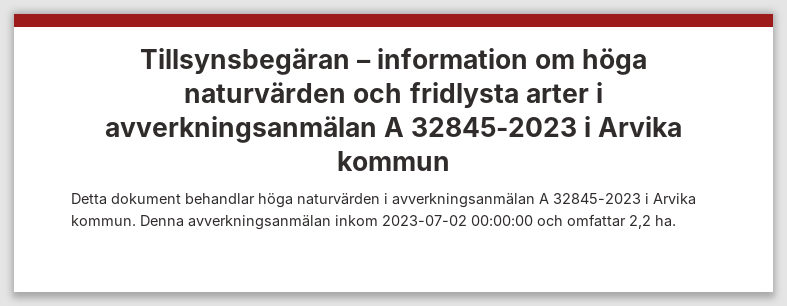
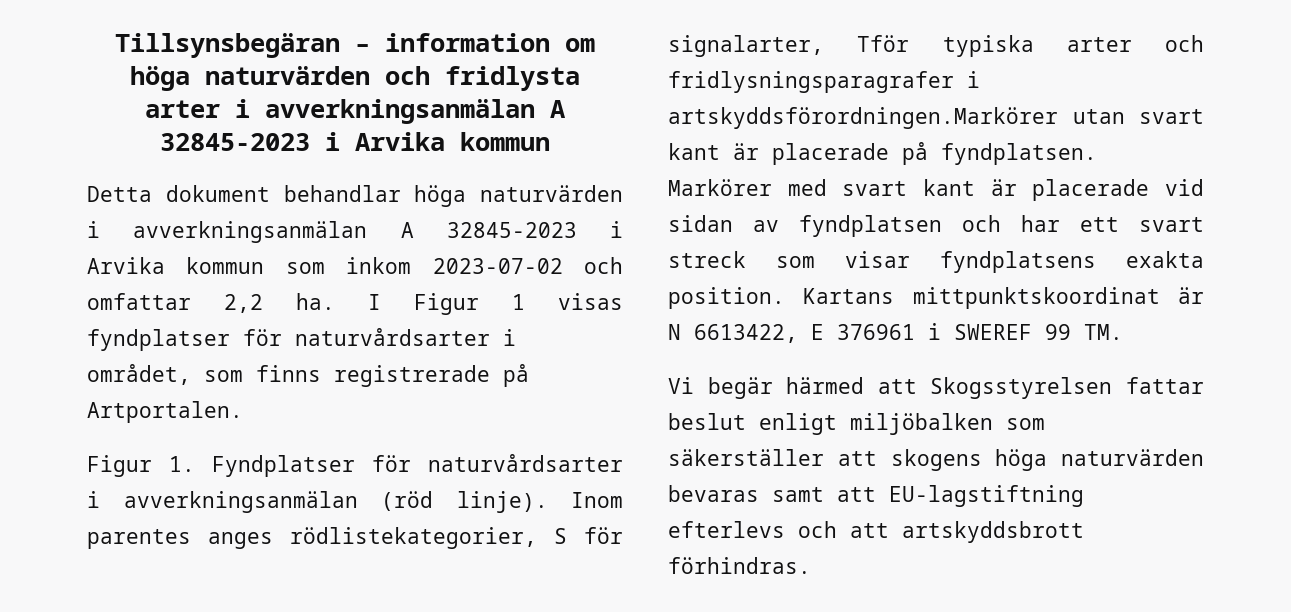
- Detta dokument behandlar höga naturvärden i avverkningsanmälan A 32845-2023 i Arvika kommun. Denna avverkningsanmälan inkom 2023-07-02 00:00:00 och omfattar 2,2 ha.
+ Detta dokument behandlar höga naturvärden i avverkningsanmälan A 32845-2023 i Arvika kommun som inkom 2023-07-02 och omfattar 2,2 ha.
+ I Figur 1 visas fyndplatser för naturvårdsarter i området, som finns registrerade på Artportalen.
+ Figur 1. Fyndplatser för naturvårdsarter i avverkningsanmälan (röd linje). Inom parentes anges rödlistekategorier, S för signalarter, Tför typiska arter och fridlysningsparagrafer i artskyddsförordningen.Markörer utan svart kant är placerade på fyndplatsen. Markörer med svart kant är placerade vid sidan av fyndplatsen och har ett svart streck som visar fyndplatsens exakta position. Kartans mittpunktskoordinat är N 6613422, E 376961 i SWEREF 99 TM.
+ Vi begär härmed att Skogsstyrelsen fattar beslut enligt miljöbalken som säkerställer att skogens höga naturvärden bevaras samt att EU-lagstiftning efterlevs och att artskyddsbrott förhindras.

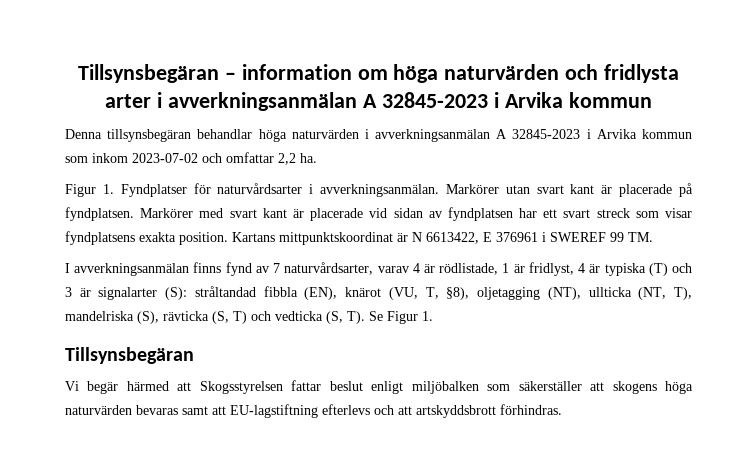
- Detta dokument behandlar höga naturvärden i avverkningsanmälan A 32845-2023 i Arvika kommun som inkom 2023-07-02 och omfattar 2,2 ha. I Figur 1 visas fyndplatser för naturvårdsarter i området, som finns registrerade på Artportalen.
+ Denna tillsynsbegäran behandlar höga naturvärden i avverkningsanmälan A 32845-2023 i Arvika kommun som inkom 2023-07-02 och omfattar 2,2 ha.
- Figur 1. Fyndplatser för naturvårdsarter i avverkningsanmälan (röd linje). Inom parentes anges rödlistekategorier, S för signalarter, Tför typiska arter och fridlysningsparagrafer i artskyddsförordningen.Markörer utan svart kant är placerade på fyndplatsen.
+ Figur 1. Fyndplatser för naturvårdsarter i avverkningsanmälan. Markörer utan svart kant är placerade på fyndplatsen.
- Markörer med svart kant är placerade vid sidan av fyndplatsen och har ett svart streck som visar fyndplatsens exakta position.
+ Markörer med svart kant är placerade vid sidan av fyndplatsen har ett svart streck som visar fyndplatsens exakta position.
+ I avverkningsanmälan finns fynd av 7 naturvårdsarter, varav 4 är rödlistade, 1 är fridlyst, 4 är typiska (T) och 3 är signalarter (S): stråltandad fibbla (EN), knärot (VU, T, §8), oljetagging (NT), ullticka (NT, T), mandelriska (S), rävticka (S, T) och vedticka (S, T). Se Figur 1.
+ Tillsynsbegäran

